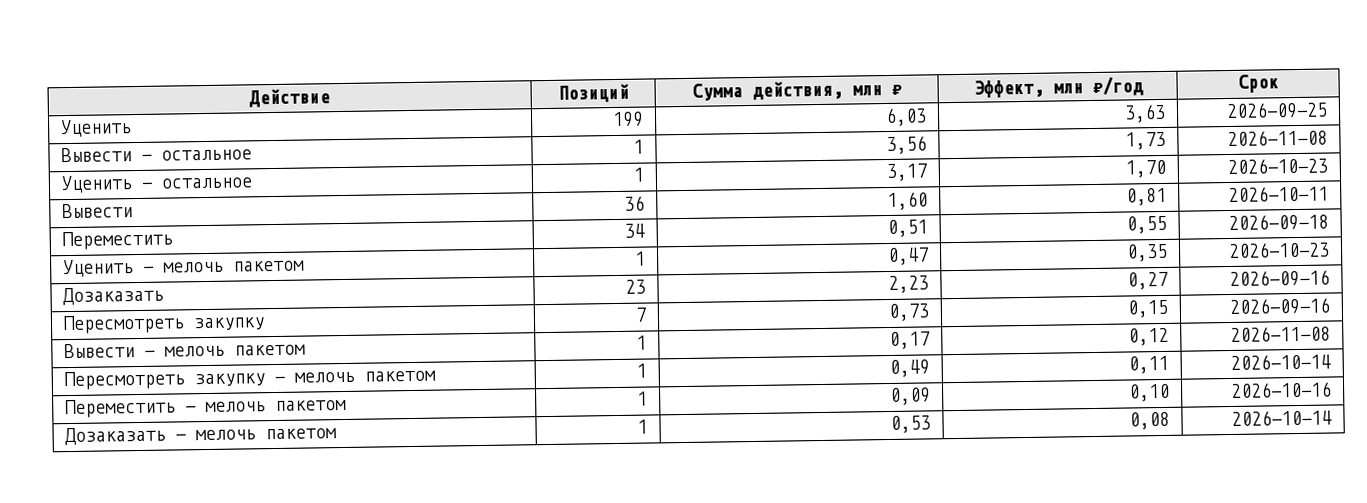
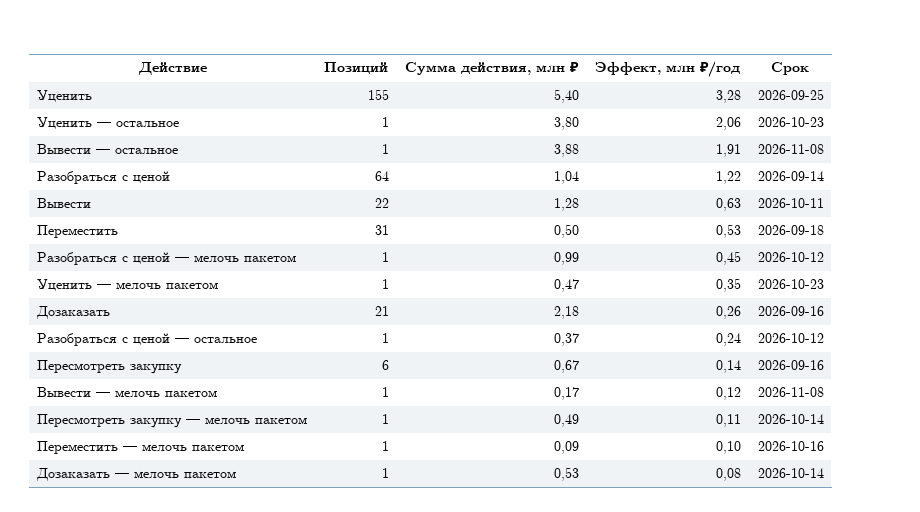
- Уценить | 199 | 6,03 | 3,63 | 2026-09-25
+ Уценить | 155 | 5,40 | 3,28 | 2026-09-25
+ Уценить — остальное | 1 | 3,80 | 2,06 | 2026-10-23
- Вывести — остальное | 1 | 3,56 | 1,73 | 2026-11-08
- Уценить — остальное | 1 | 3,17 | 1,70 | 2026-10-23
- Вывести | 36 | 1,60 | 0,81 | 2026-10-11
- Переместить | 34 | 0,51 | 0,55 | 2026-09-18
+ Вывести — остальное | 1 | 3,88 | 1,91 | 2026-11-08
+ Разобраться с ценой | 64 | 1,04 | 1,22 | 2026-09-14
+ Вывести | 22 | 1,28 | 0,63 | 2026-10-11
+ Переместить | 31 | 0,50 | 0,53 | 2026-09-18
+ Разобраться с ценой — мелочь пакетом | 1 | 0,99 | 0,45 | 2026-10-12
- Дозаказать | 23 | 2,23 | 0,27 | 2026-09-16
+ Дозаказать | 21 | 2,18 | 0,26 | 2026-09-16
+ Разобраться с ценой — остальное | 1 | 0,37 | 0,24 | 2026-10-12
- Пересмотреть закупку | 7 | 0,73 | 0,15 | 2026-09-16
+ Пересмотреть закупку | 6 | 0,67 | 0,14 | 2026-09-16

